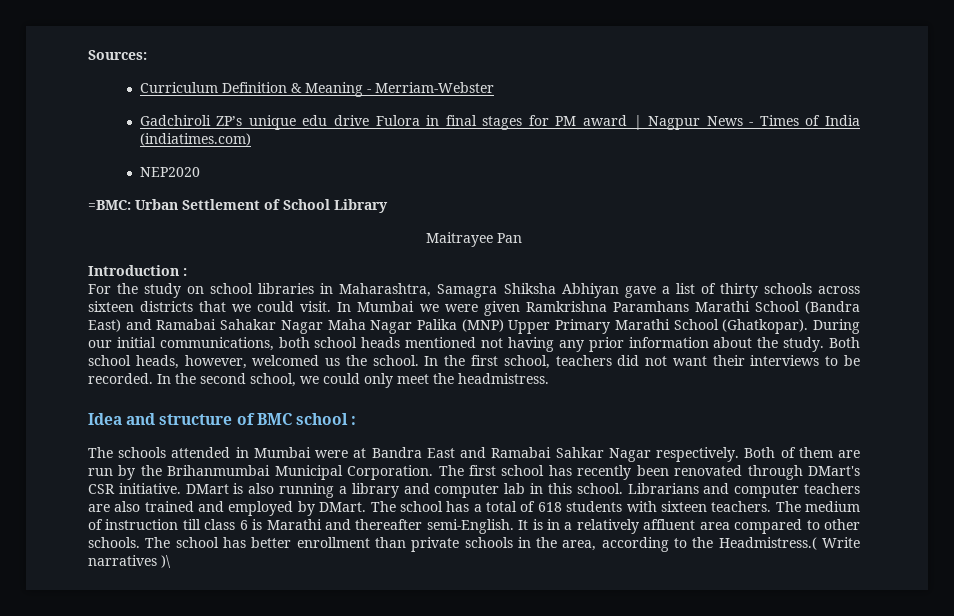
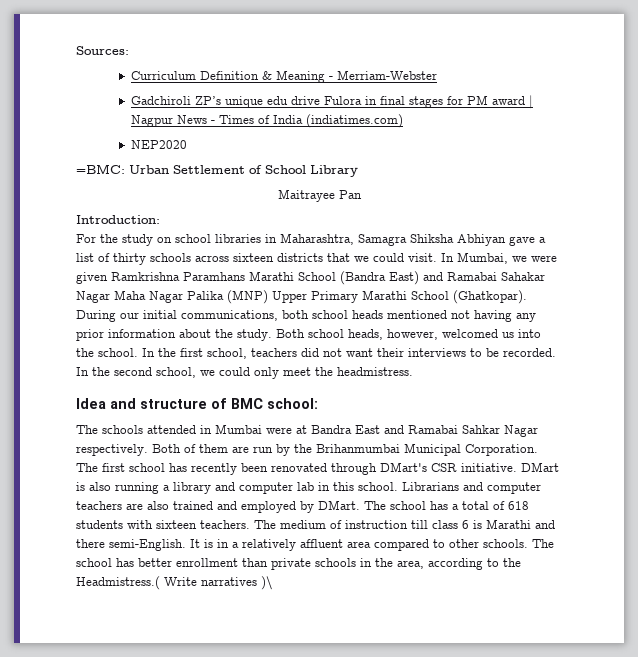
- Introduction :
+ Introduction:
- In Mumbai we were given Ramkrishna Paramhans Marathi School (Bandra East) and Ramabai Sahakar Nagar Maha Nagar Palika (MNP) Upper Primary Marathi School (Ghatkopar).
+ In Mumbai, we were given Ramkrishna Paramhans Marathi School (Bandra East) and Ramabai Sahakar Nagar Maha Nagar Palika (MNP) Upper Primary Marathi School (Ghatkopar).
- Both school heads, however, welcomed us the school.
+ Both school heads, however, welcomed us into the school.
- Idea and structure of BMC school :
+ Idea and structure of BMC school:
- The medium of instruction till class 6 is Marathi and thereafter semi-English.
+ The medium of instruction till class 6 is Marathi and there semi-English.

